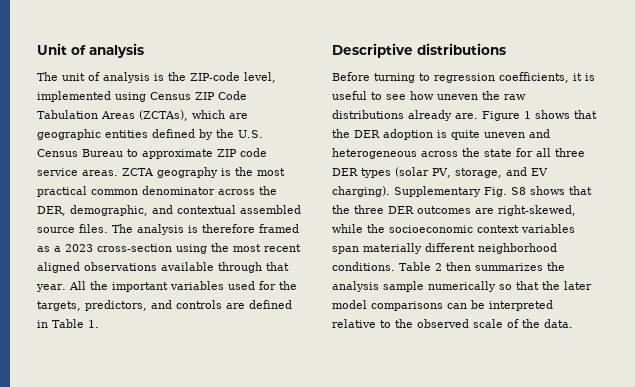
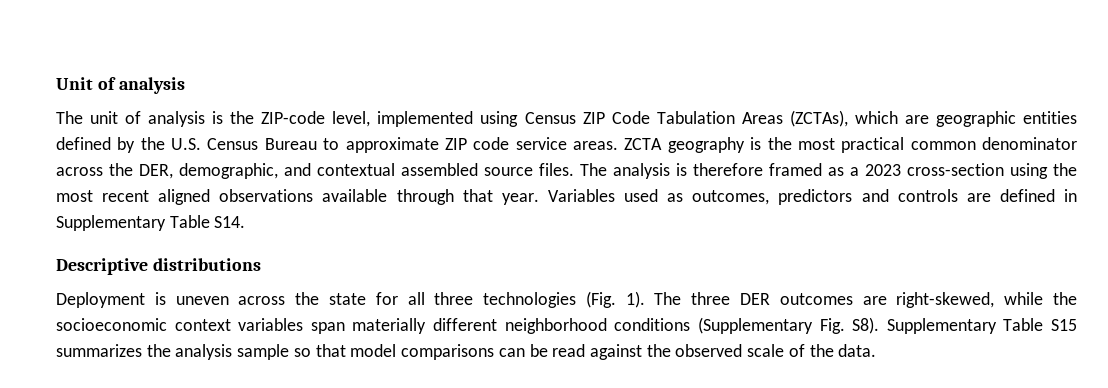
- All the important variables used for the targets, predictors, and controls are defined in Table 1.
+ Variables used as outcomes, predictors and controls are defined in Supplementary Table S14.
- Before turning to regression coefficients, it is useful to see how uneven the raw distributions already are. Figure 1 shows that the DER adoption is quite uneven and heterogeneous across the state for all three DER types (solar PV, storage, and EV charging). Supplementary Fig. S8 shows that the three DER outcomes are right-skewed, while the socioeconomic context variables span materially different neighborhood conditions. Table 2 then summarizes the analysis sample numerically so that the later model comparisons can be interpreted relative to the observed scale of the data.
+ Deployment is uneven across the state for all three technologies (Fig. 1). The three DER outcomes are right-skewed, while the socioeconomic context variables span materially different neighborhood conditions (Supplementary Fig. S8). Supplementary Table S15 summarizes the analysis sample so that model comparisons can be read against the observed scale of the data.

